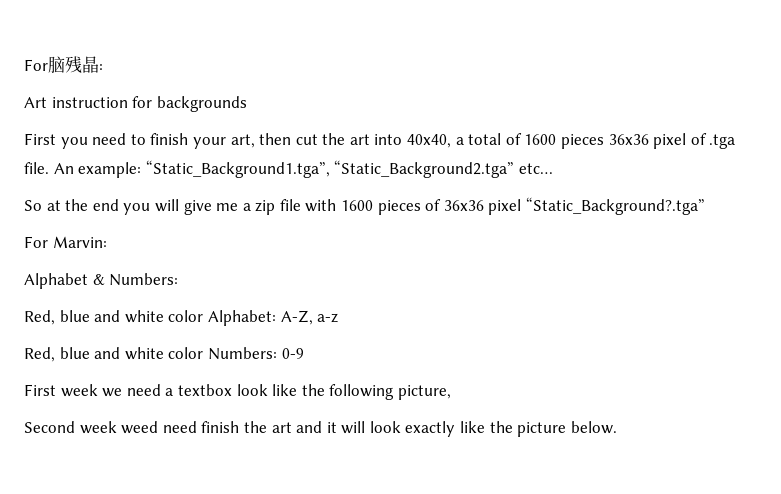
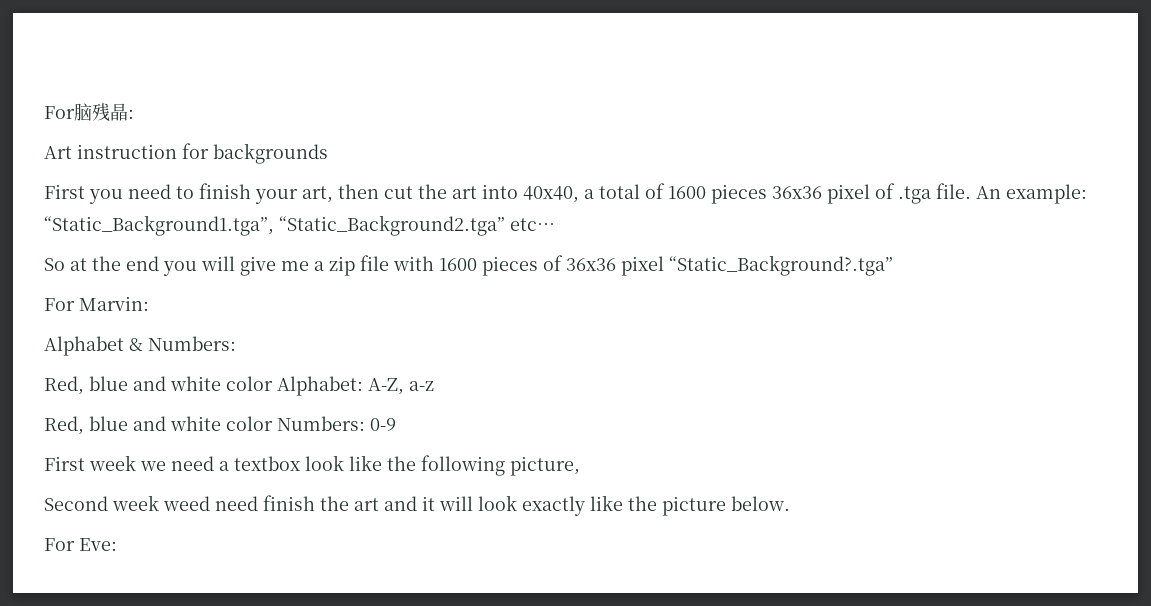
+ For Eve:

